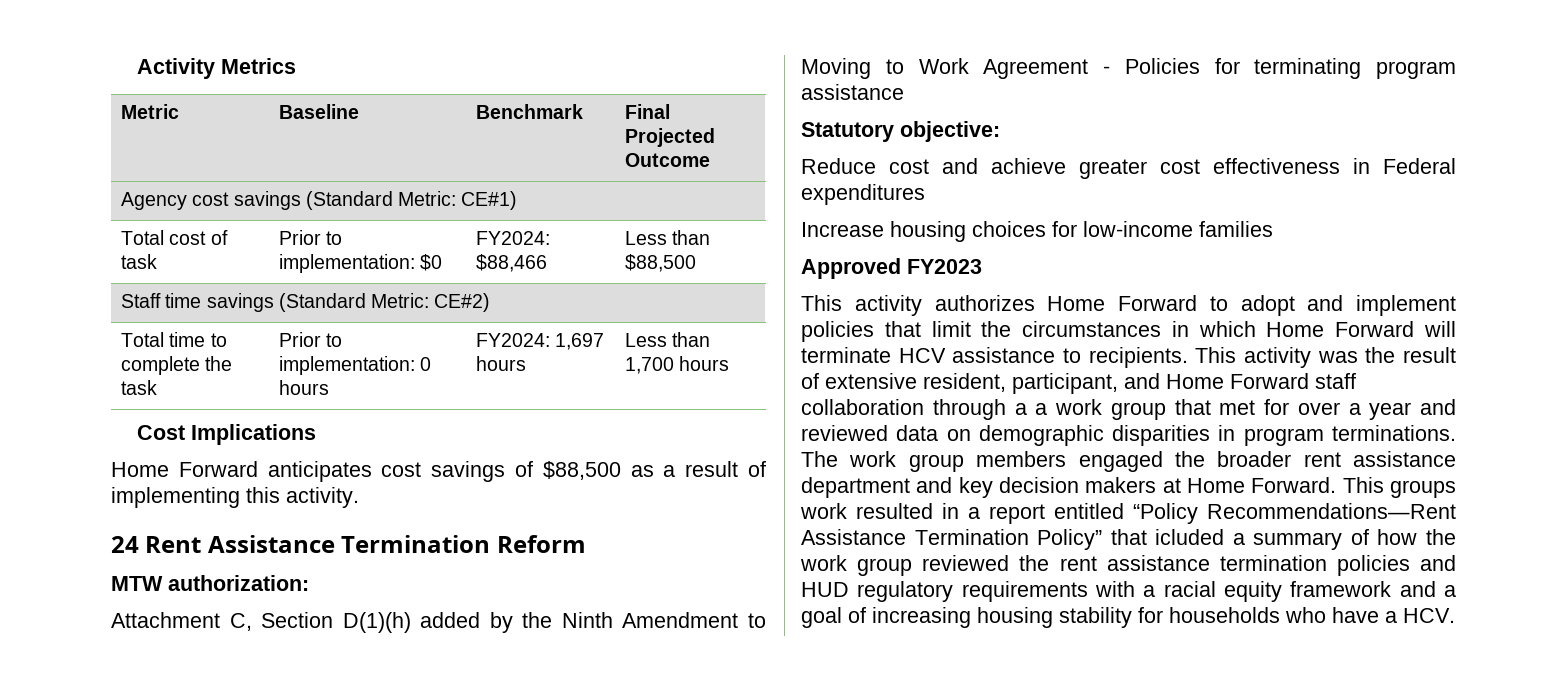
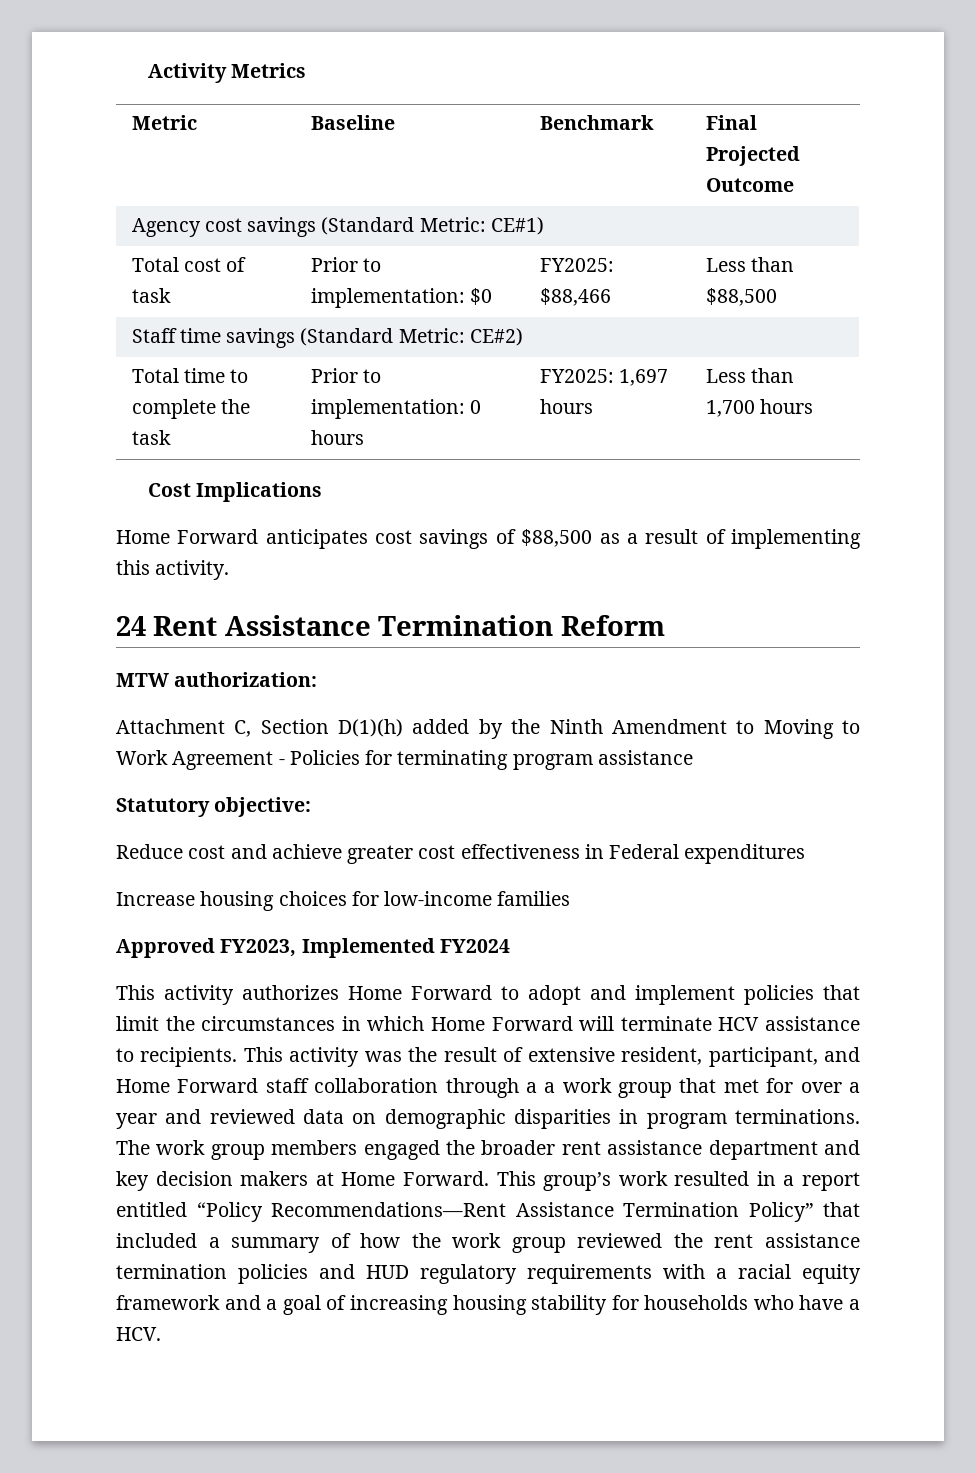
- Total cost of task | Prior to implementation: $0 | FY2024: $88,466 | Less than $88,500
+ Total cost of task | Prior to implementation: $0 | FY2025: $88,466 | Less than $88,500
- Total time to complete the task | Prior to implementation: 0 hours | FY2024: 1,697 hours | Less than 1,700 hours
+ Total time to complete the task | Prior to implementation: 0 hours | FY2025: 1,697 hours | Less than 1,700 hours
- Approved FY2023
+ Approved FY2023, Implemented FY2024
- This groups work resulted in a report entitled “Policy Recommendations—Rent Assistance Termination Policy” that icluded a summary of how the work group reviewed the rent assistance termination policies and HUD regulatory requirements with a racial equity framework and a goal of increasing housing stability for households who have a HCV.
+ This group’s work resulted in a report entitled “Policy Recommendations—Rent Assistance Termination Policy” that included a summary of how the work group reviewed the rent assistance termination policies and HUD regulatory requirements with a racial equity framework and a goal of increasing housing stability for households who have a HCV.

